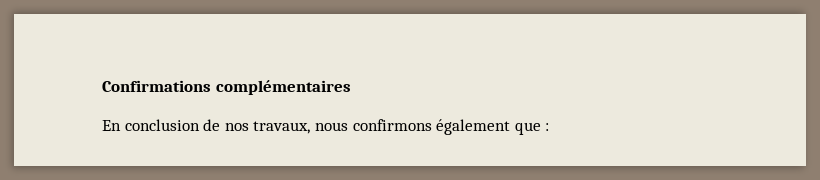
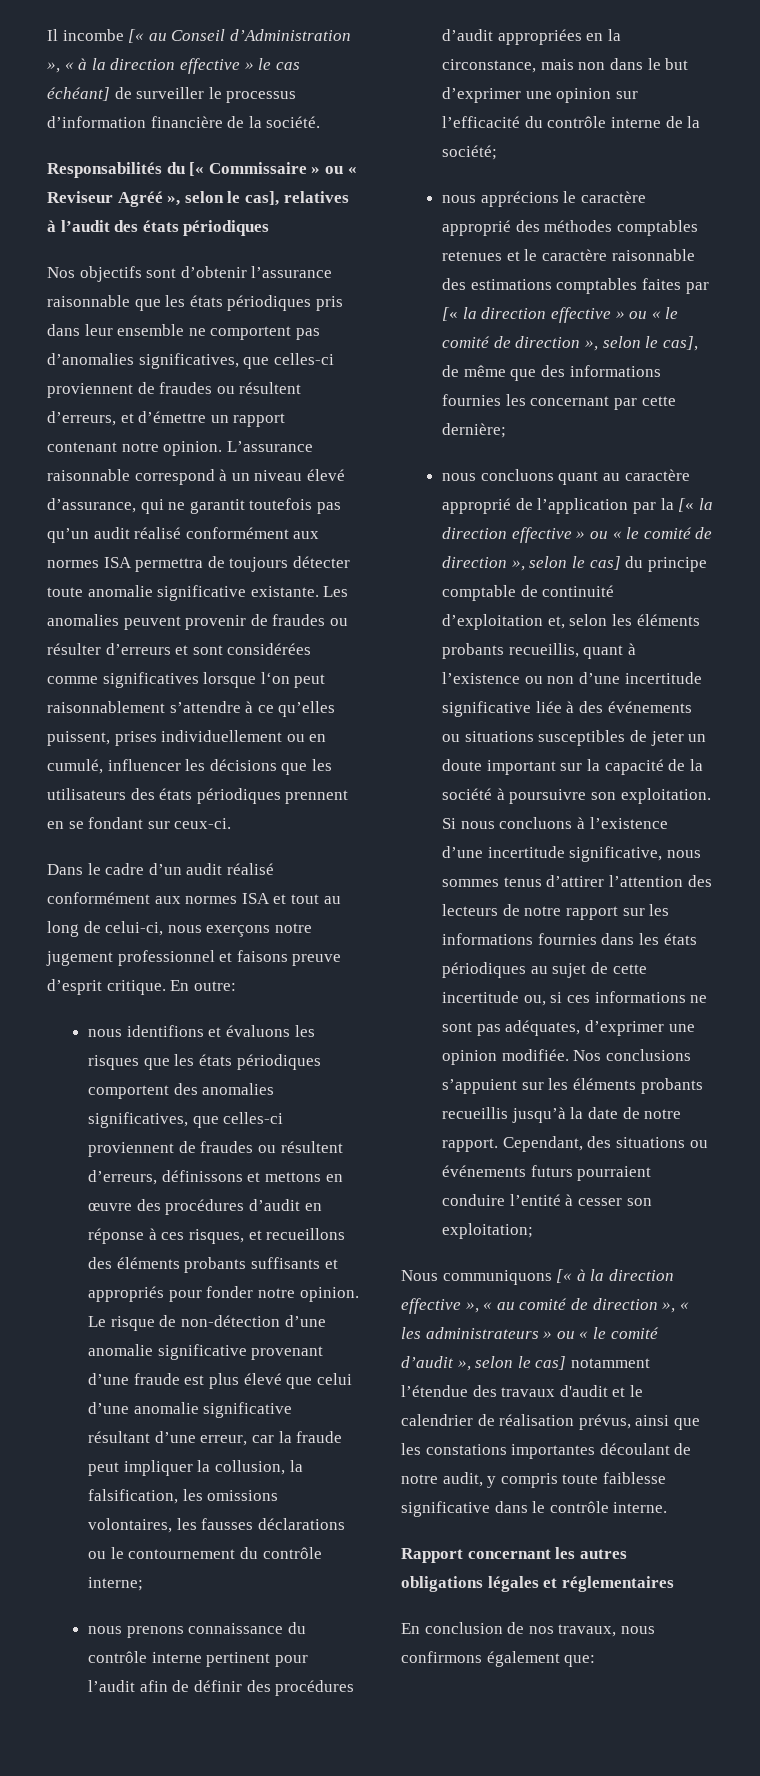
- Confirmations complémentaires
+ Il incombe [« au Conseil d’Administration », « à la direction effective » le cas échéant] de surveiller le processus d’information financière de la société.
+ Responsabilités du [« Commissaire » ou « Reviseur Agréé », selon le cas], relatives à l’audit des états périodiques
+ Nos objectifs sont d’obtenir l’assurance raisonnable que les états périodiques pris dans leur ensemble ne comportent pas d’anomalies significatives, que celles-ci proviennent de fraudes ou résultent d’erreurs, et d’émettre un rapport contenant notre opinion. L’assurance raisonnable correspond à un niveau élevé d’assurance, qui ne garantit toutefois pas qu’un audit réalisé conformément aux normes ISA permettra de toujours détecter toute anomalie significative existante. Les anomalies peuvent provenir de fraudes ou résulter d’erreurs et sont considérées comme significatives lorsque l‘on peut raisonnablement s’attendre à ce qu’elles puissent, prises individuellement ou en cumulé, influencer les décisions que les utilisateurs des états périodiques prennent en se fondant sur ceux-ci.
+ Dans le cadre d’un audit réalisé conformément aux normes ISA et tout au long de celui-ci, nous exerçons notre jugement professionnel et faisons preuve d’esprit critique. En outre:
+ nous identifions et évaluons les risques que les états périodiques comportent des anomalies significatives, que celles-ci proviennent de fraudes ou résultent d’erreurs, définissons et mettons en œuvre des procédures d’audit en réponse à ces risques, et recueillons des éléments probants suffisants et appropriés pour fonder notre opinion. Le risque de non-détection d’une anomalie significative provenant d’une fraude est plus élevé que celui d’une anomalie significative résultant d’une erreur, car la fraude peut impliquer la collusion, la falsification, les omissions volontaires, les fausses déclarations ou le contournement du contrôle interne;
+ nous prenons connaissance du contrôle interne pertinent pour l’audit afin de définir des procédures d’audit appropriées en la circonstance, mais non dans le but d’exprimer une opinion sur l’efficacité du contrôle interne de la société;
+ nous apprécions le caractère approprié des méthodes comptables retenues et le caractère raisonnable des estimations comptables faites par [« la direction effective » ou « le comité de direction », selon le cas], de même que des informations fournies les concernant par cette dernière;
+ nous concluons quant au caractère approprié de l’application par la [« la direction effective » ou « le comité de direction », selon le cas] du principe comptable de continuité d’exploitation et, selon les éléments probants recueillis, quant à l’existence ou non d’une incertitude significative liée à des événements ou situations susceptibles de jeter un doute important sur la capacité de la société à poursuivre son exploitation. Si nous concluons à l’existence d’une incertitude significative, nous sommes tenus d’attirer l’attention des lecteurs de notre rapport sur les informations fournies dans les états périodiques au sujet de cette incertitude ou, si ces informations ne sont pas adéquates, d’exprimer une opinion modifiée. Nos conclusions s’appuient sur les éléments probants recueillis jusqu’à la date de notre rapport. Cependant, des situations ou événements futurs pourraient conduire l’entité à cesser son exploitation;
+ Nous communiquons [« à la direction effective », « au comité de direction », « les administrateurs » ou « le comité d’audit », selon le cas] notamment l’étendue des travaux d'audit et le calendrier de réalisation prévus, ainsi que les constations importantes découlant de notre audit, y compris toute faiblesse significative dans le contrôle interne.
+ Rapport concernant les autres obligations légales et réglementaires
- En conclusion de nos travaux, nous confirmons également que :
+ En conclusion de nos travaux, nous confirmons également que:

